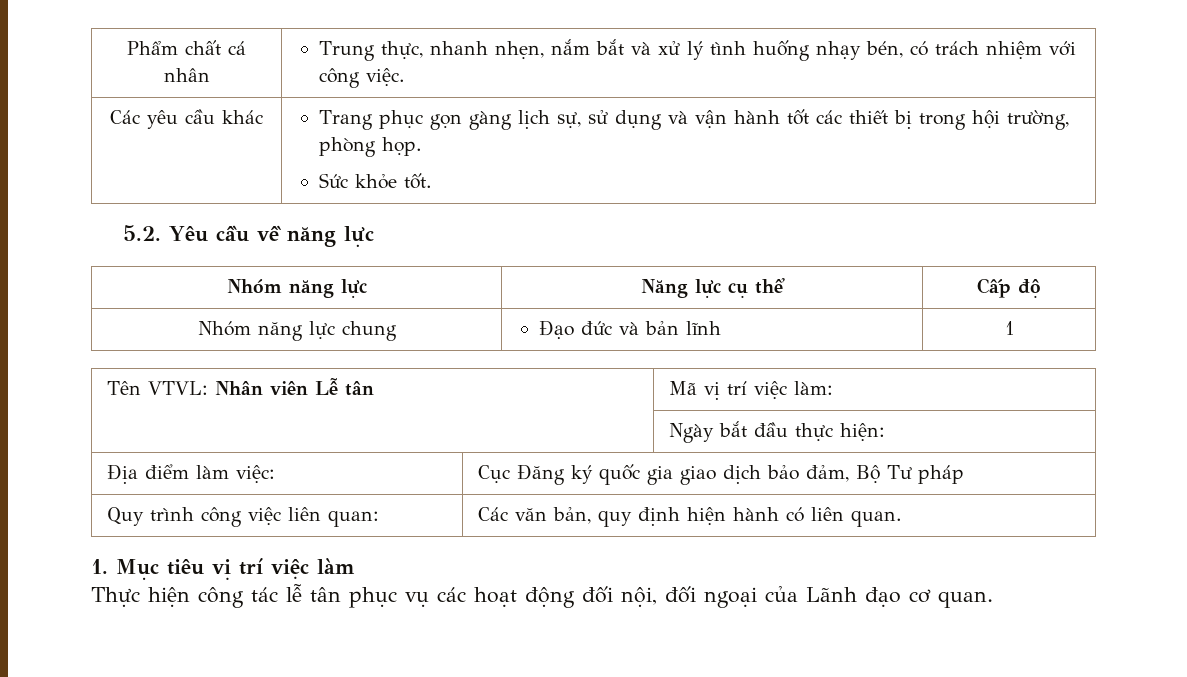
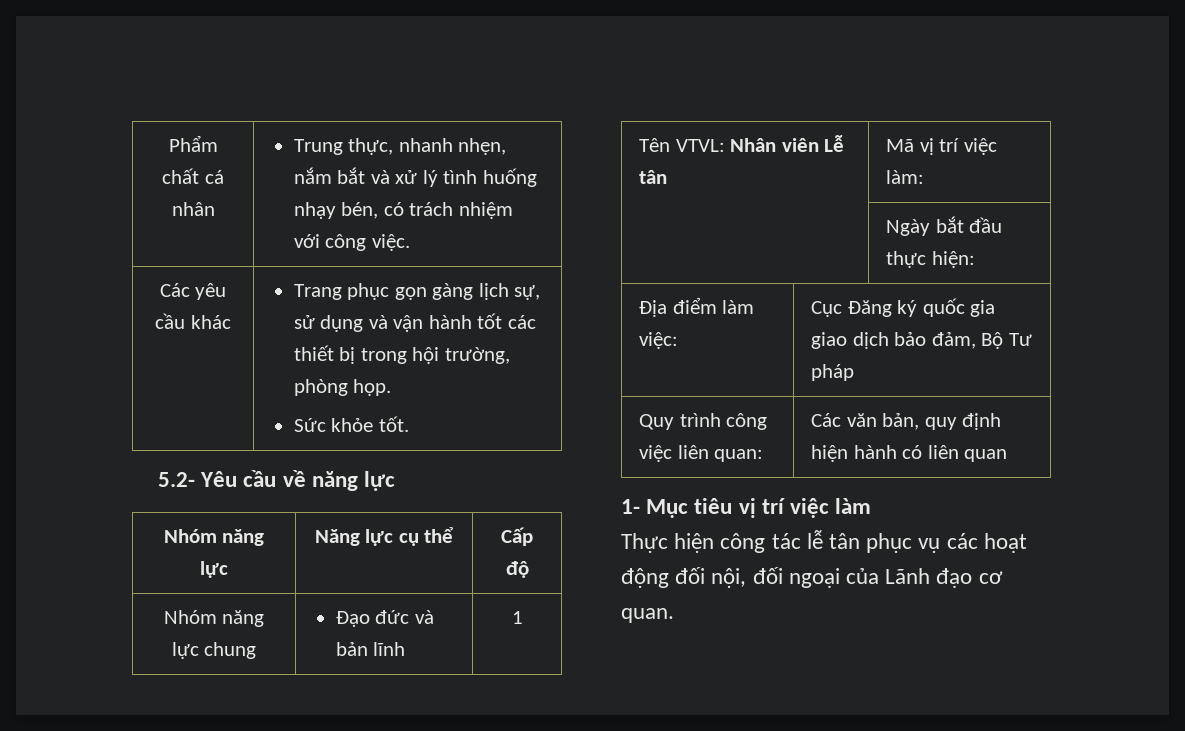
- 5.2. Yêu cầu về năng lực
+ 5.2- Yêu cầu về năng lực
- Quy trình công việc liên quan: | Các văn bản, quy định hiện hành có liên quan.
- 1. Mục tiêu vị trí việc làm
+ Quy trình công việc liên quan: | Các văn bản, quy định hiện hành có liên quan
+ 1- Mục tiêu vị trí việc làm

